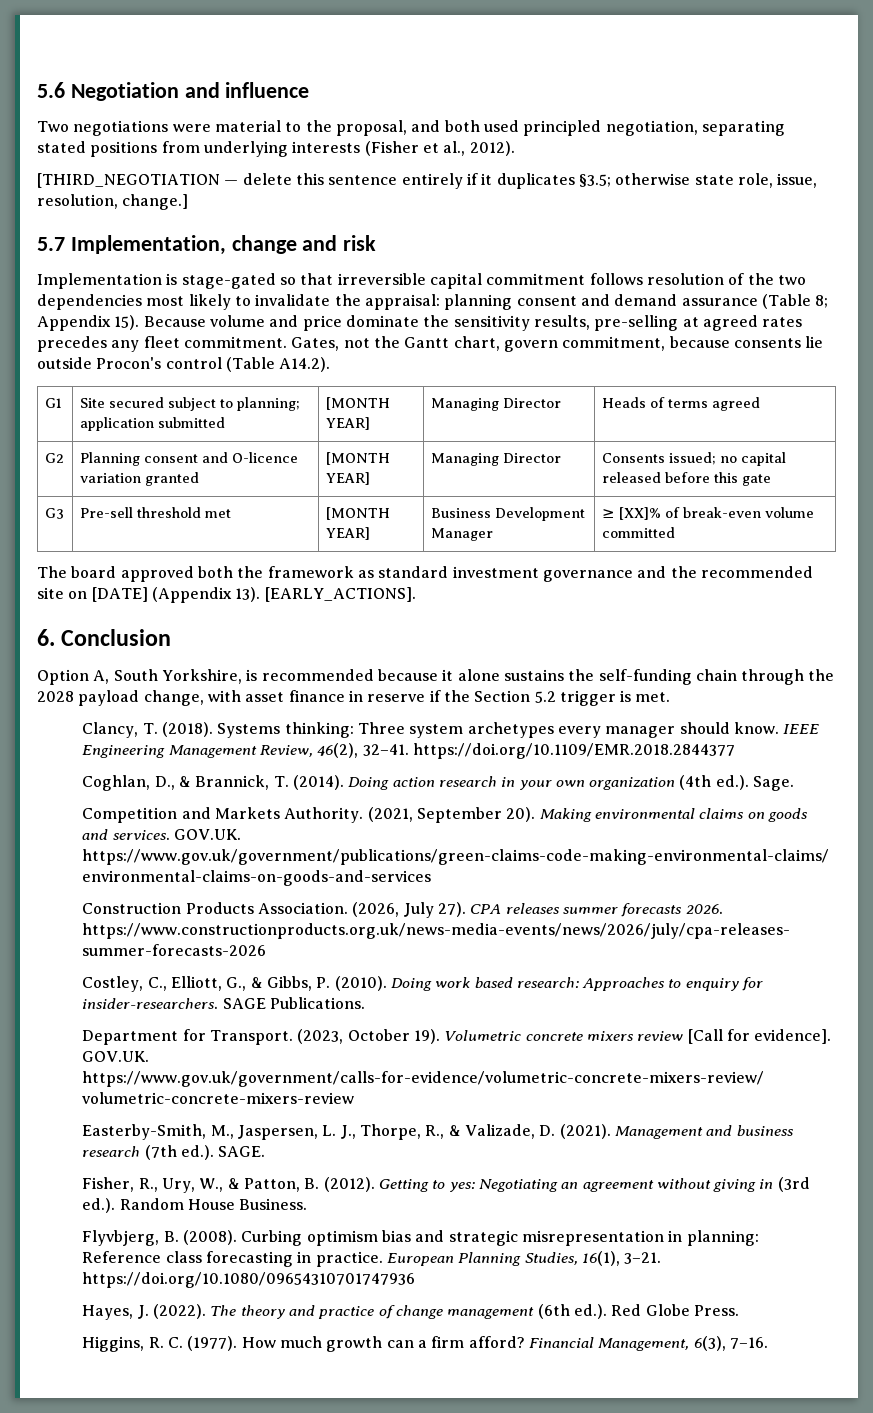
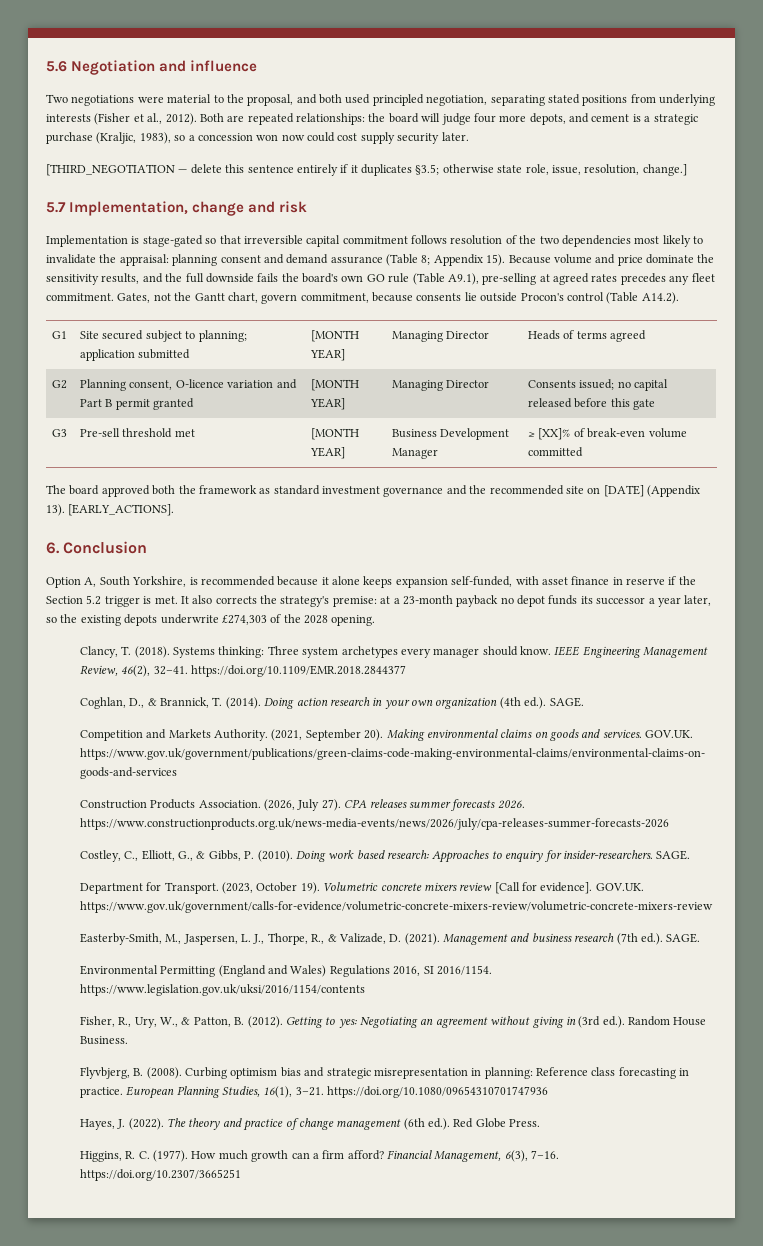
+ Both are repeated relationships: the board will judge four more depots, and cement is a strategic purchase (Kraljic, 1983), so a concession won now could cost supply security later.
- Because volume and price dominate the sensitivity results, pre-selling at agreed rates precedes any fleet commitment.
+ Because volume and price dominate the sensitivity results, and the full downside fails the board's own GO rule (Table A9.1), pre-selling at agreed rates precedes any fleet commitment.
- G2 | Planning consent and O-licence variation granted | [MONTH YEAR] | Managing Director | Consents issued; no capital released before this gate
+ G2 | Planning consent, O-licence variation and Part B permit granted | [MONTH YEAR] | Managing Director | Consents issued; no capital released before this gate
- Option A, South Yorkshire, is recommended because it alone sustains the self-funding chain through the 2028 payload change, with asset finance in reserve if the Section 5.2 trigger is met.
+ Option A, South Yorkshire, is recommended because it alone keeps expansion self-funded, with asset finance in reserve if the Section 5.2 trigger is met. It also corrects the strategy's premise: at a 23-month payback no depot funds its successor a year later, so the existing depots underwrite £274,303 of the 2028 opening.
- Doing action research in your own organization (4th ed.). Sage.
+ Doing action research in your own organization (4th ed.). SAGE.
- Doing work based research: Approaches to enquiry for insider-researchers. SAGE Publications.
+ Doing work based research: Approaches to enquiry for insider-researchers. SAGE.
+ Environmental Permitting (England and Wales) Regulations 2016, SI 2016/1154. https://www.legislation.gov.uk/uksi/2016/1154/contents
- Financial Management, 6(3), 7–16.
+ Financial Management, 6(3), 7–16. https://doi.org/10.2307/3665251

